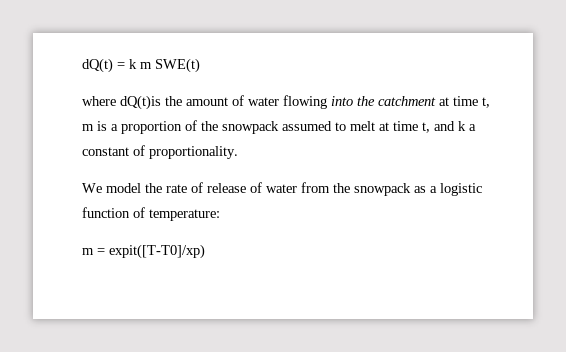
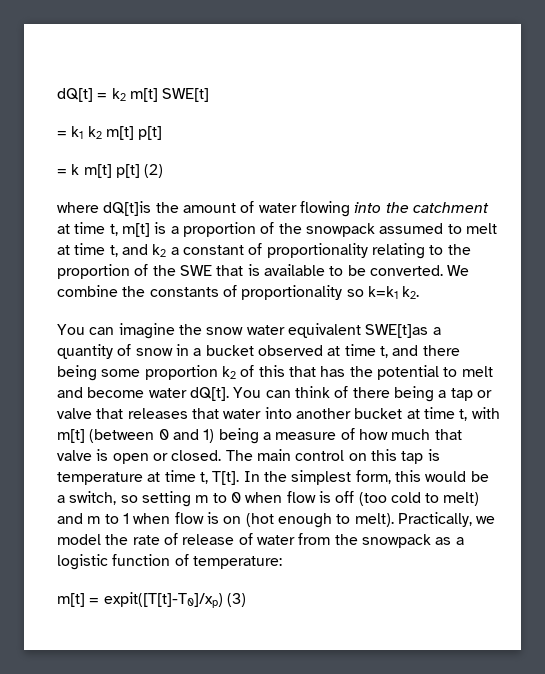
- dQ(t) = k m SWE(t)
+ dQ[t] = k2 m[t] SWE[t]
+ = k1 k2 m[t] p[t]
+ = k m[t] p[t] (2)
- where dQ(t)is the amount of water flowing into the catchment at time t, m is a proportion of the snowpack assumed to melt at time t, and k a constant of proportionality.
- We model the rate of release of water from the snowpack as a logistic function of temperature:
+ where dQ[t]is the amount of water flowing into the catchment at time t, m[t] is a proportion of the snowpack assumed to melt at time t, and k2 a constant of proportionality relating to the proportion of the SWE that is available to be converted. We combine the constants of proportionality so k=k1 k2.
+ You can imagine the snow water equivalent SWE[t]as a quantity of snow in a bucket observed at time t, and there being some proportion k2 of this that has the potential to melt and become water dQ[t]. You can think of there being a tap or valve that releases that water into another bucket at time t, with m[t] (between 0 and 1) being a measure of how much that valve is open or closed. The main control on this tap is temperature at time t, T[t]. In the simplest form, this would be a switch, so setting m to 0 when flow is off (too cold to melt) and m to 1 when flow is on (hot enough to melt). Practically, we model the rate of release of water from the snowpack as a logistic function of temperature:
- m = expit([T-T0]/xp)
+ m[t] = expit([T[t]-T0]/xp) (3)

